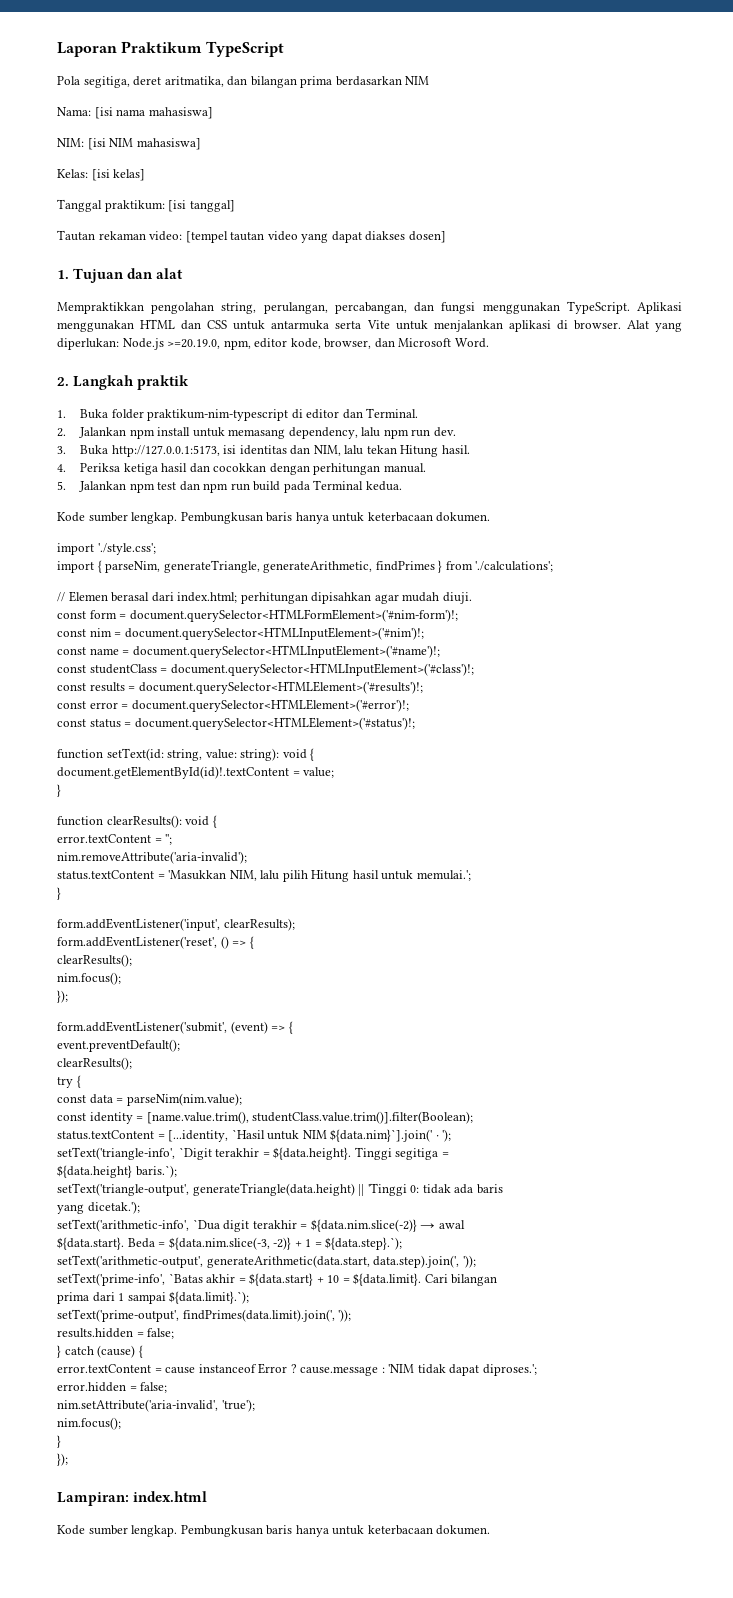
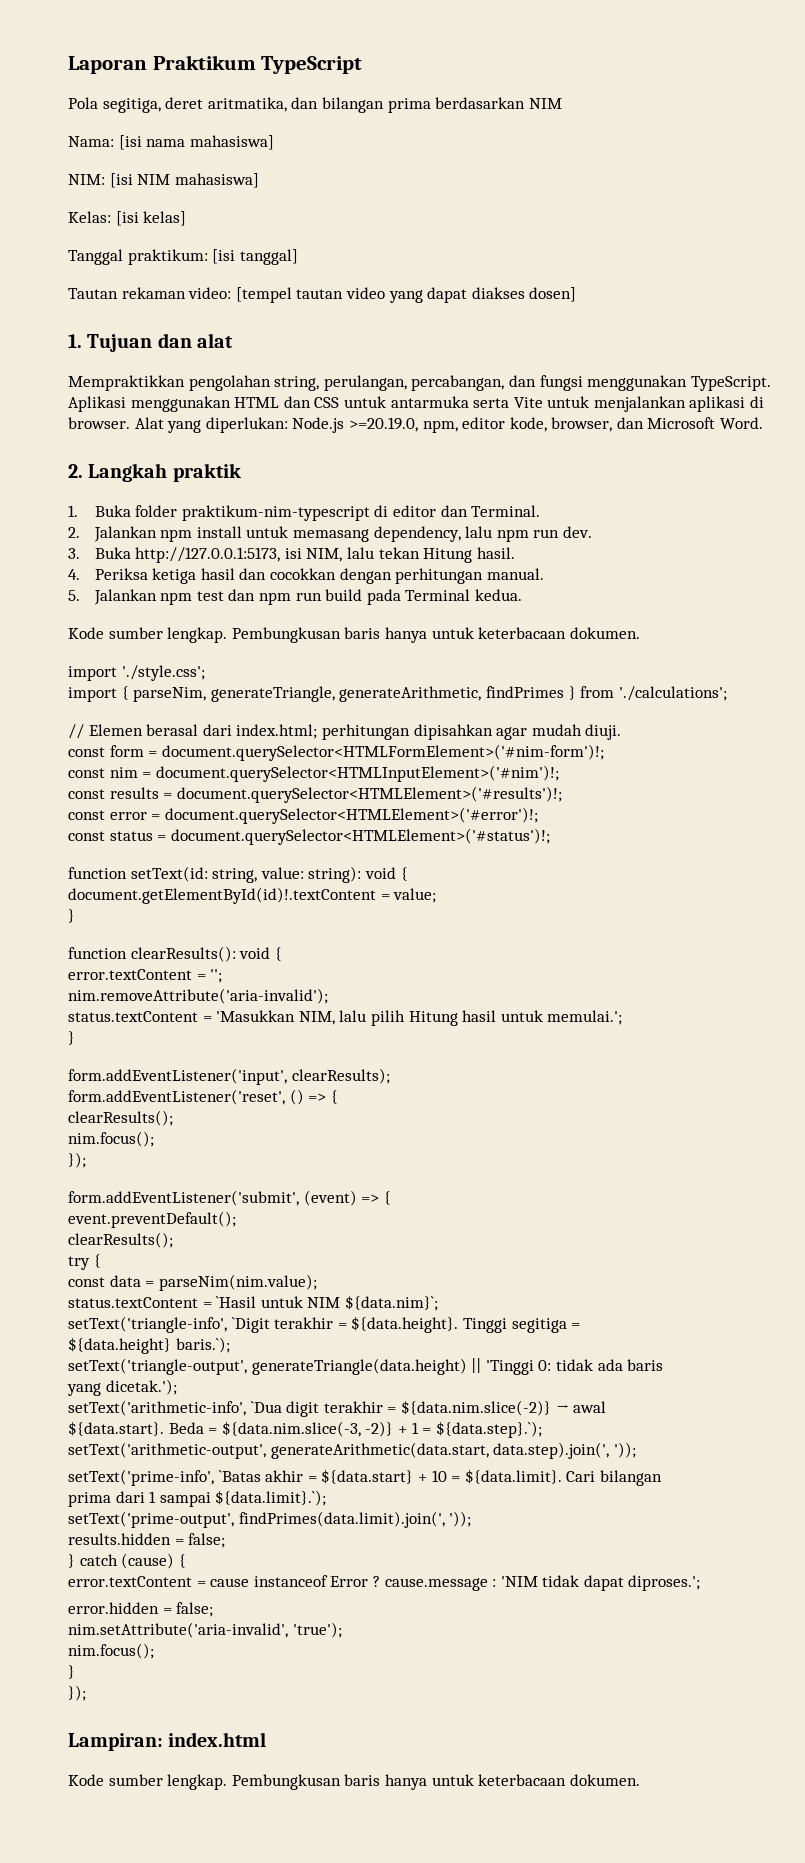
- 3. Buka http://127.0.0.1:5173, isi identitas dan NIM, lalu tekan Hitung hasil.
+ 3. Buka http://127.0.0.1:5173, isi NIM, lalu tekan Hitung hasil.
- const name = document.querySelector<HTMLInputElement>('#name')!;
- const studentClass = document.querySelector<HTMLInputElement>('#class')!;
- const identity = [name.value.trim(), studentClass.value.trim()].filter(Boolean);
- status.textContent = [...identity, `Hasil untuk NIM ${data.nim}`].join(' · ');
+ status.textContent = `Hasil untuk NIM ${data.nim}`;

